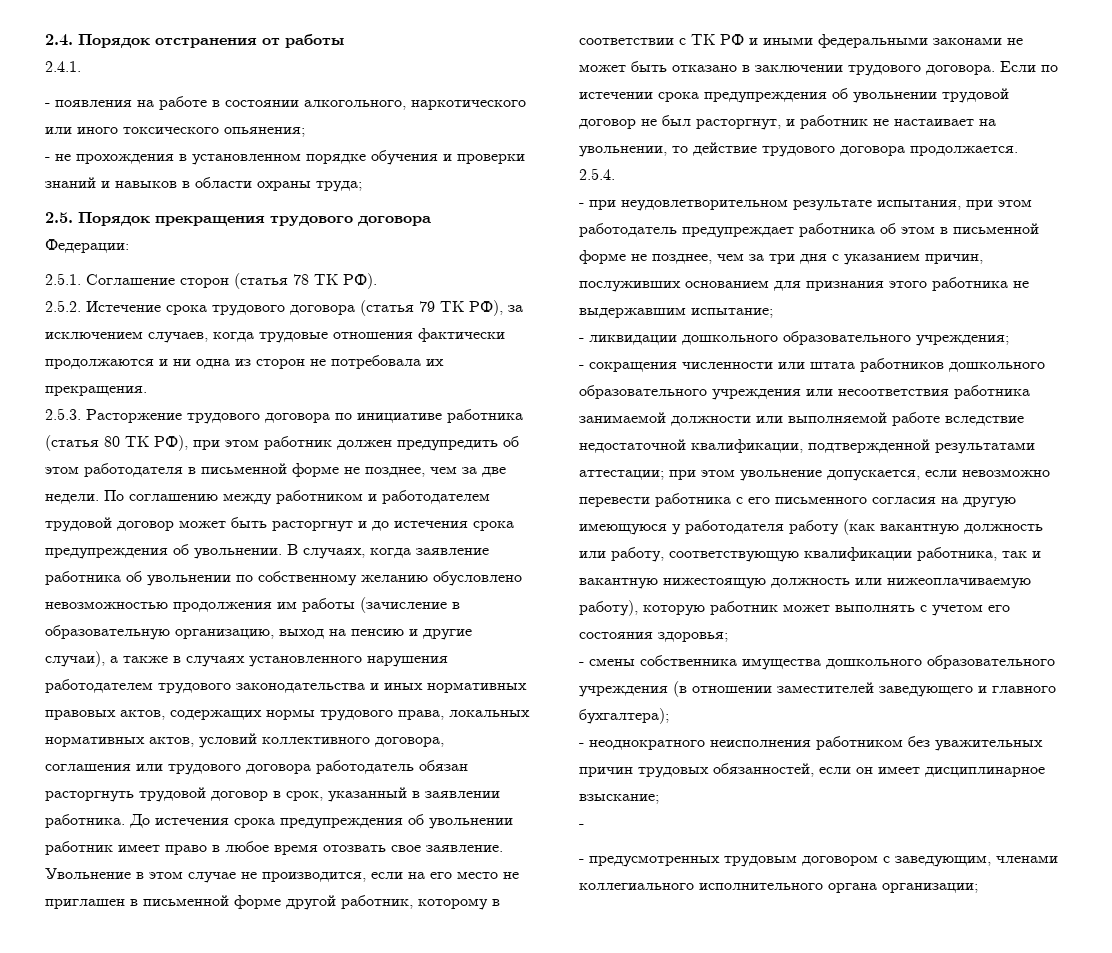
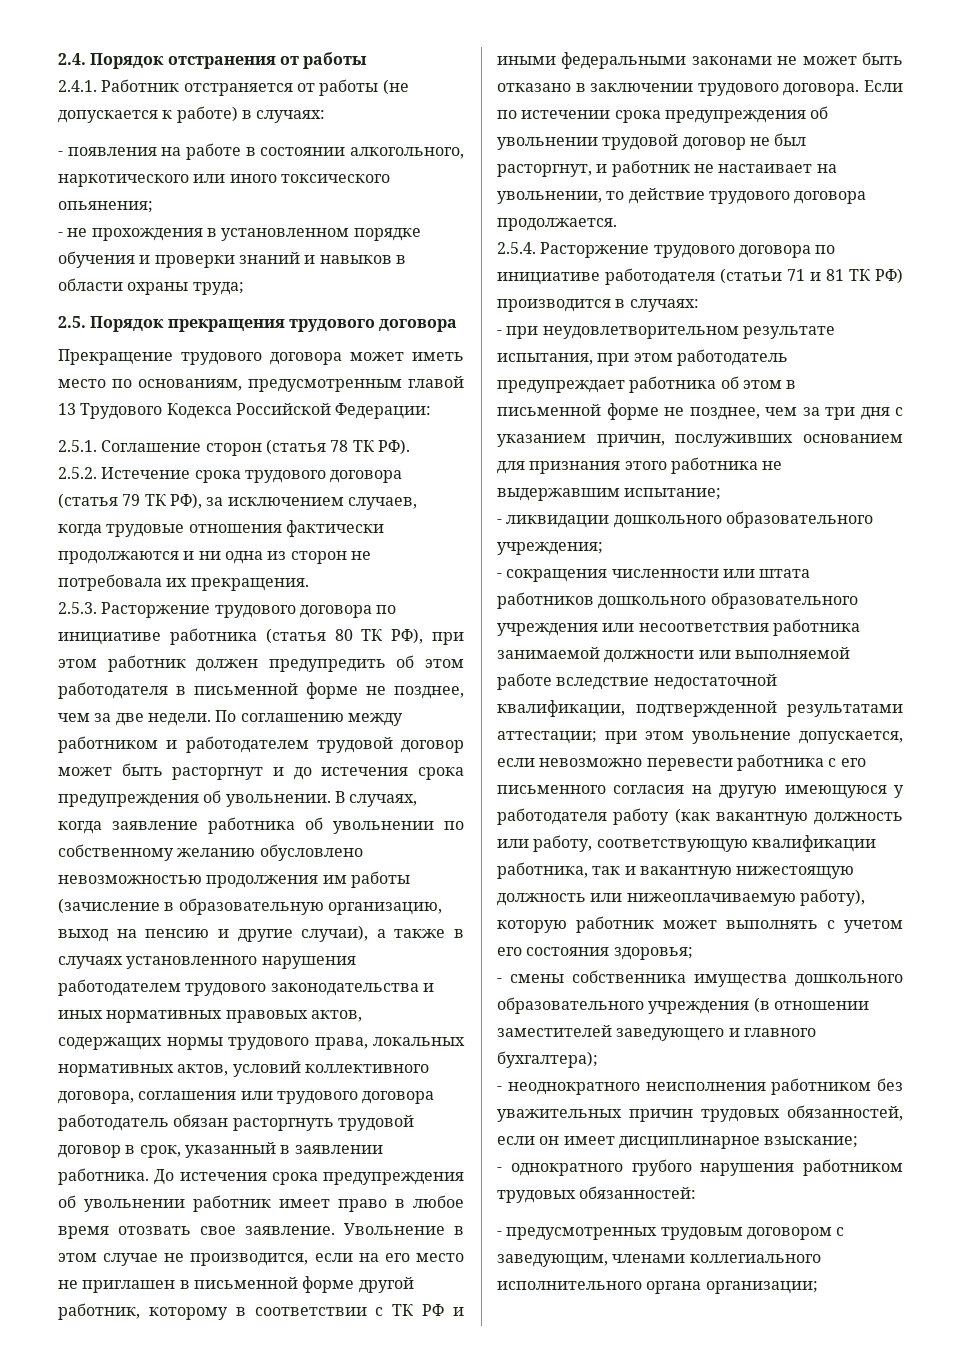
- 2.4.1.
+ 2.4.1. Работник отстраняется от работы (не допускается к работе) в случаях:
- Федерации:
+ Прекращение трудового договора может иметь место по основаниям, предусмотренным главой 13 Трудового Кодекса Российской Федерации:
- 2.5.4.
+ 2.5.4. Расторжение трудового договора по инициативе работодателя (статьи 71 и 81 ТК РФ) производится в случаях:
  - неоднократного неисполнения работником без уважительных причин трудовых обязанностей, если он имеет дисциплинарное взыскание;
- -
+ - однократного грубого нарушения работником трудовых обязанностей:

